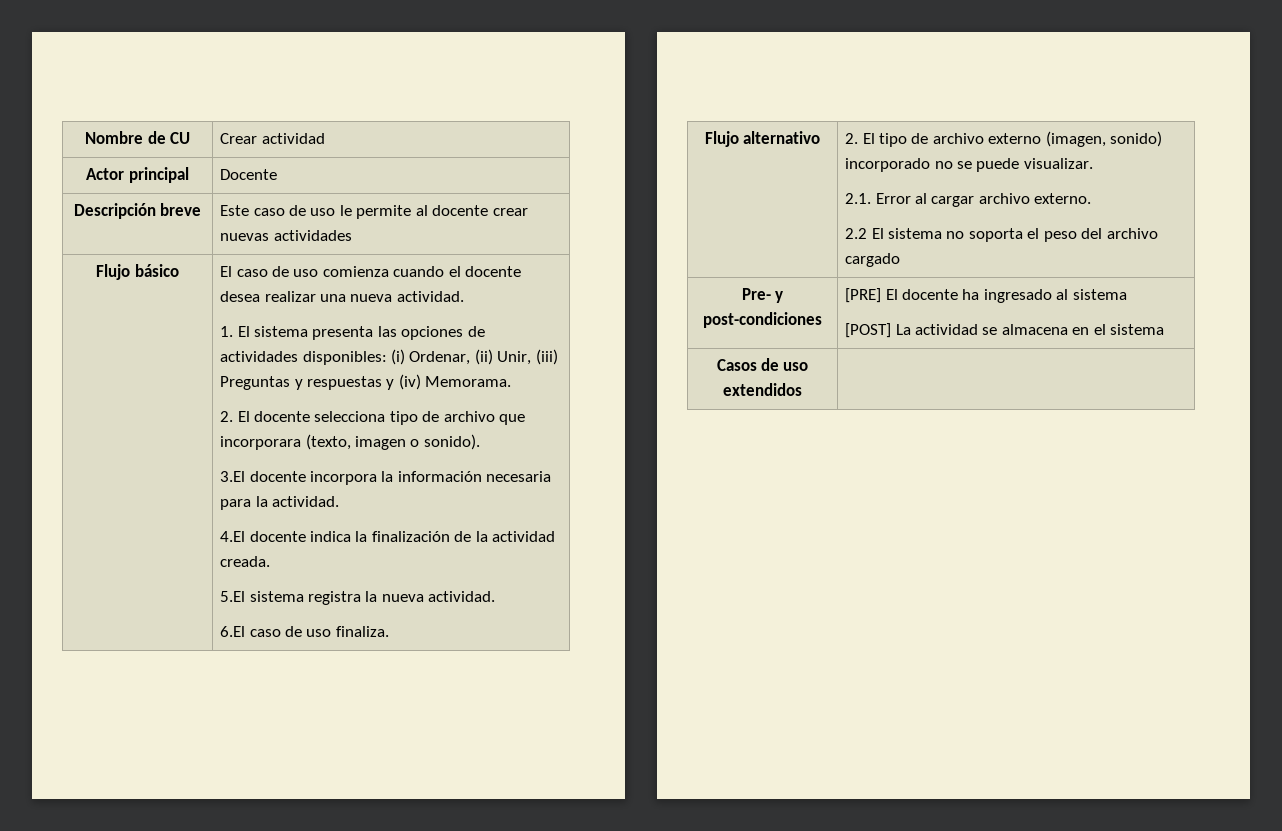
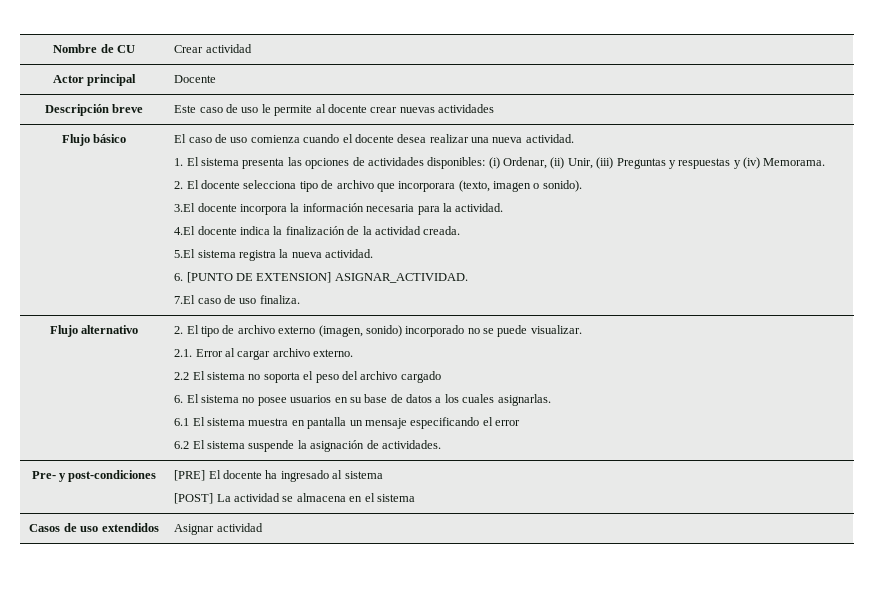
- 6.El caso de uso finaliza.
+ 6. [PUNTO DE EXTENSION] ASIGNAR_ACTIVIDAD.
+ 7.El caso de uso finaliza.
+ 6. El sistema no posee usuarios en su base de datos a los cuales asignarlas.
+ 6.1 El sistema muestra en pantalla un mensaje especificando el error
+ 6.2 El sistema suspende la asignación de actividades.
- Casos de uso extendidos |
+ Casos de uso extendidos | Asignar actividad

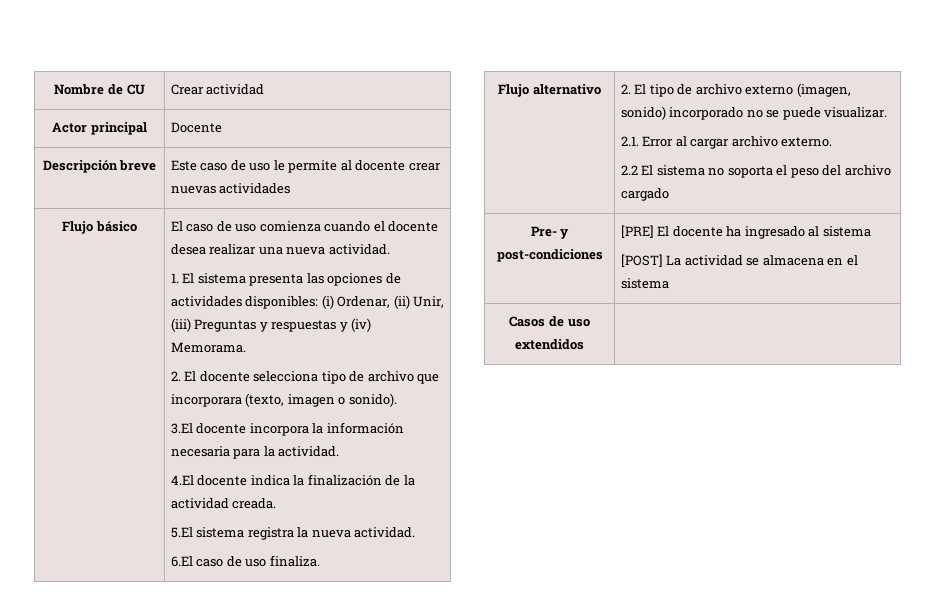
- 6. [PUNTO DE EXTENSION] ASIGNAR_ACTIVIDAD.
- 7.El caso de uso finaliza.
+ 6.El caso de uso finaliza.
- 6. El sistema no posee usuarios en su base de datos a los cuales asignarlas.
- 6.1 El sistema muestra en pantalla un mensaje especificando el error
- 6.2 El sistema suspende la asignación de actividades.
- Casos de uso extendidos | Asignar actividad
+ Casos de uso extendidos |

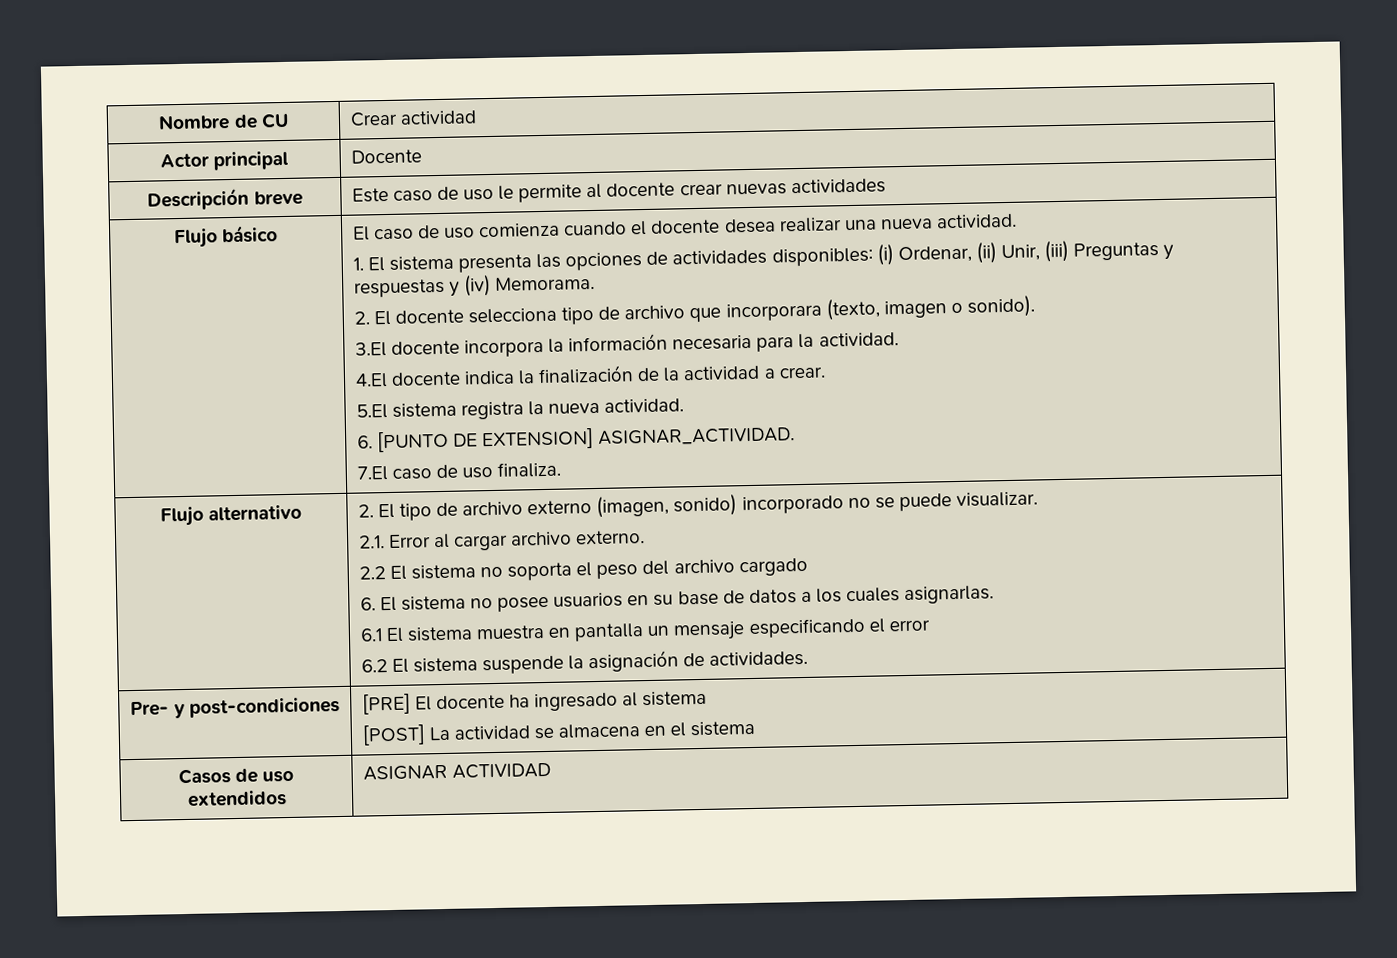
- 4.El docente indica la finalización de la actividad creada.
+ 4.El docente indica la finalización de la actividad a crear.
- 6.El caso de uso finaliza.
+ 6. [PUNTO DE EXTENSION] ASIGNAR_ACTIVIDAD.
+ 7.El caso de uso finaliza.
+ 6. El sistema no posee usuarios en su base de datos a los cuales asignarlas.
+ 6.1 El sistema muestra en pantalla un mensaje especificando el error
+ 6.2 El sistema suspende la asignación de actividades.
- Casos de uso extendidos |
+ Casos de uso extendidos | ASIGNAR ACTIVIDAD

